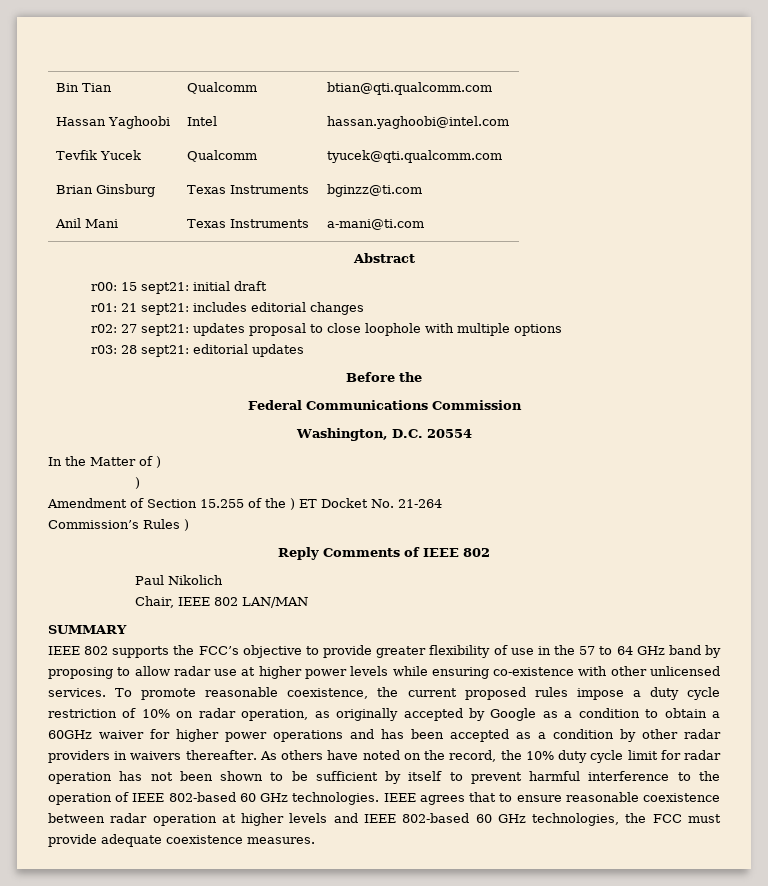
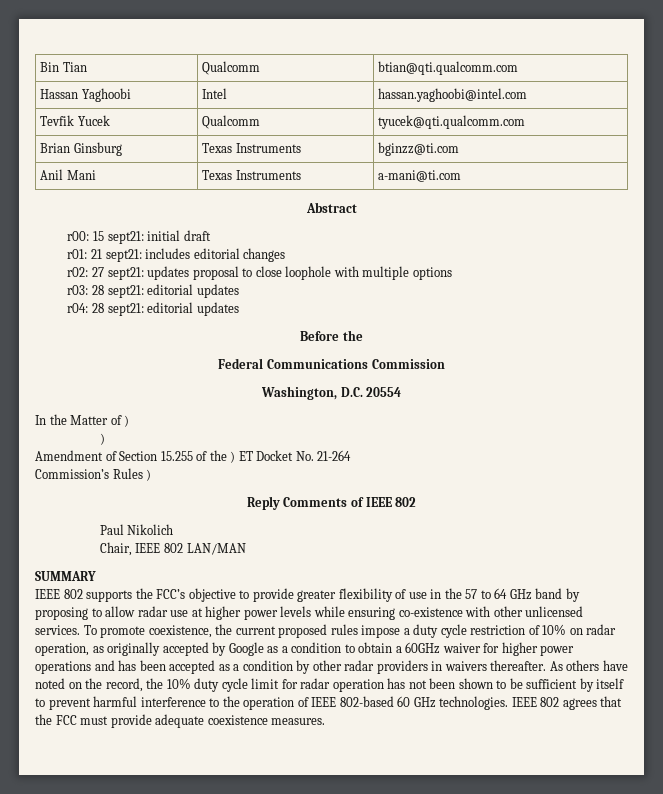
+ r04: 28 sept21: editorial updates
- To promote reasonable coexistence, the current proposed rules impose a duty cycle restriction of 10% on radar operation, as originally accepted by Google as a condition to obtain a 60GHz waiver for higher power operations and has been accepted as a condition by other radar providers in waivers thereafter.
+ To promote coexistence, the current proposed rules impose a duty cycle restriction of 10% on radar operation, as originally accepted by Google as a condition to obtain a 60GHz waiver for higher power operations and has been accepted as a condition by other radar providers in waivers thereafter.
- IEEE agrees that to ensure reasonable coexistence between radar operation at higher levels and IEEE 802-based 60 GHz technologies, the FCC must provide adequate coexistence measures.
+ IEEE 802 agrees that the FCC must provide adequate coexistence measures.

